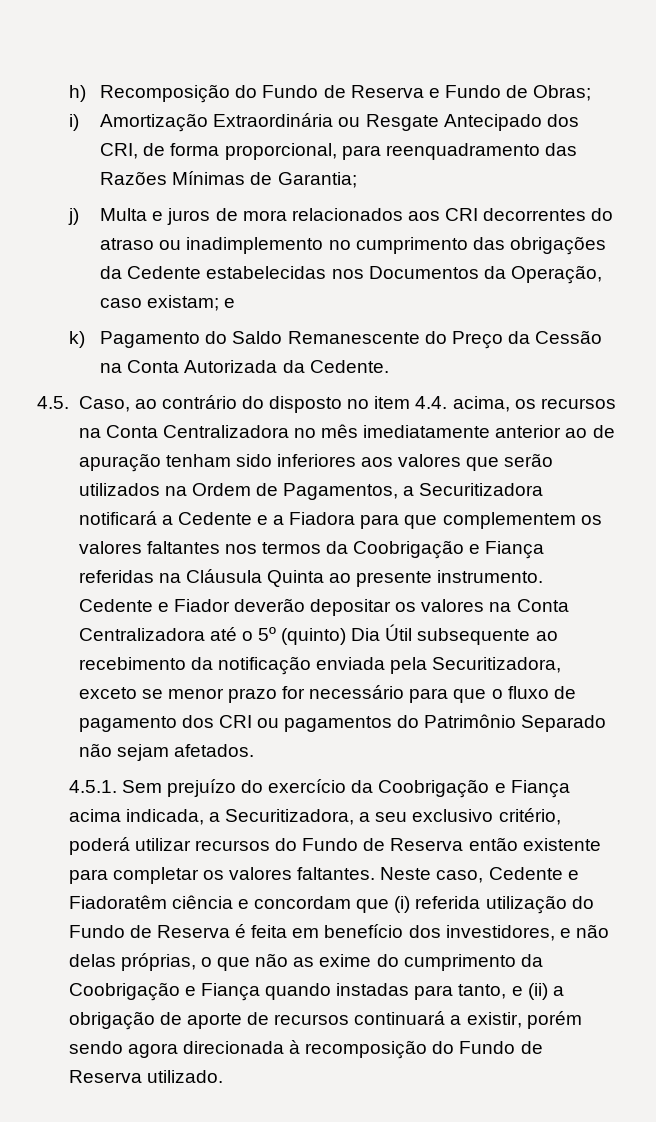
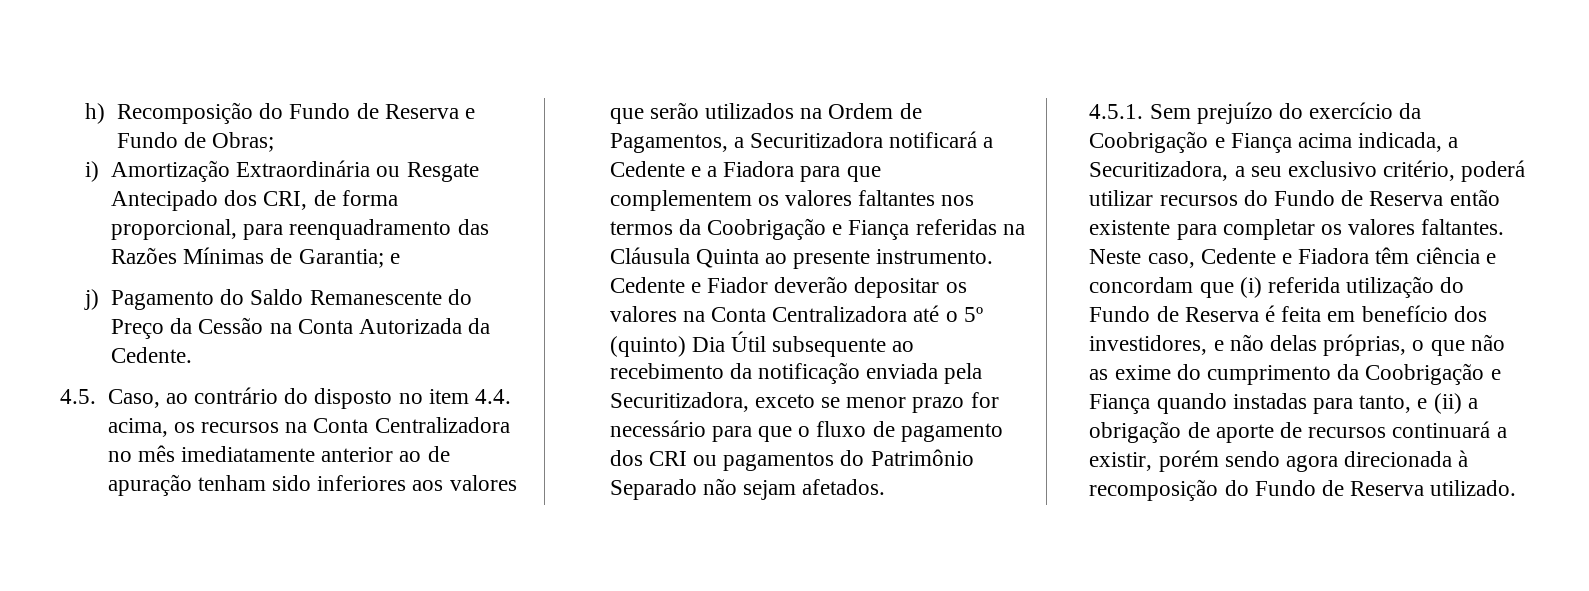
- i) Amortização Extraordinária ou Resgate Antecipado dos CRI, de forma proporcional, para reenquadramento das Razões Mínimas de Garantia;
- j) Multa e juros de mora relacionados aos CRI decorrentes do atraso ou inadimplemento no cumprimento das obrigações da Cedente estabelecidas nos Documentos da Operação, caso existam; e
+ i) Amortização Extraordinária ou Resgate Antecipado dos CRI, de forma proporcional, para reenquadramento das Razões Mínimas de Garantia; e
- k) Pagamento do Saldo Remanescente do Preço da Cessão na Conta Autorizada da Cedente.
+ j) Pagamento do Saldo Remanescente do Preço da Cessão na Conta Autorizada da Cedente.
- Neste caso, Cedente e Fiadoratêm ciência e concordam que (i) referida utilização do Fundo de Reserva é feita em benefício dos investidores, e não delas próprias, o que não as exime do cumprimento da Coobrigação e Fiança quando instadas para tanto, e (ii) a obrigação de aporte de recursos continuará a existir, porém sendo agora direcionada à recomposição do Fundo de Reserva utilizado.
+ Neste caso, Cedente e Fiadora têm ciência e concordam que (i) referida utilização do Fundo de Reserva é feita em benefício dos investidores, e não delas próprias, o que não as exime do cumprimento da Coobrigação e Fiança quando instadas para tanto, e (ii) a obrigação de aporte de recursos continuará a existir, porém sendo agora direcionada à recomposição do Fundo de Reserva utilizado.

